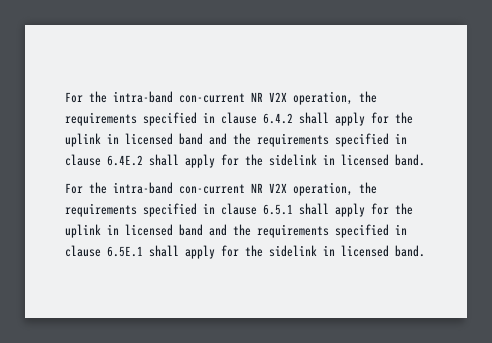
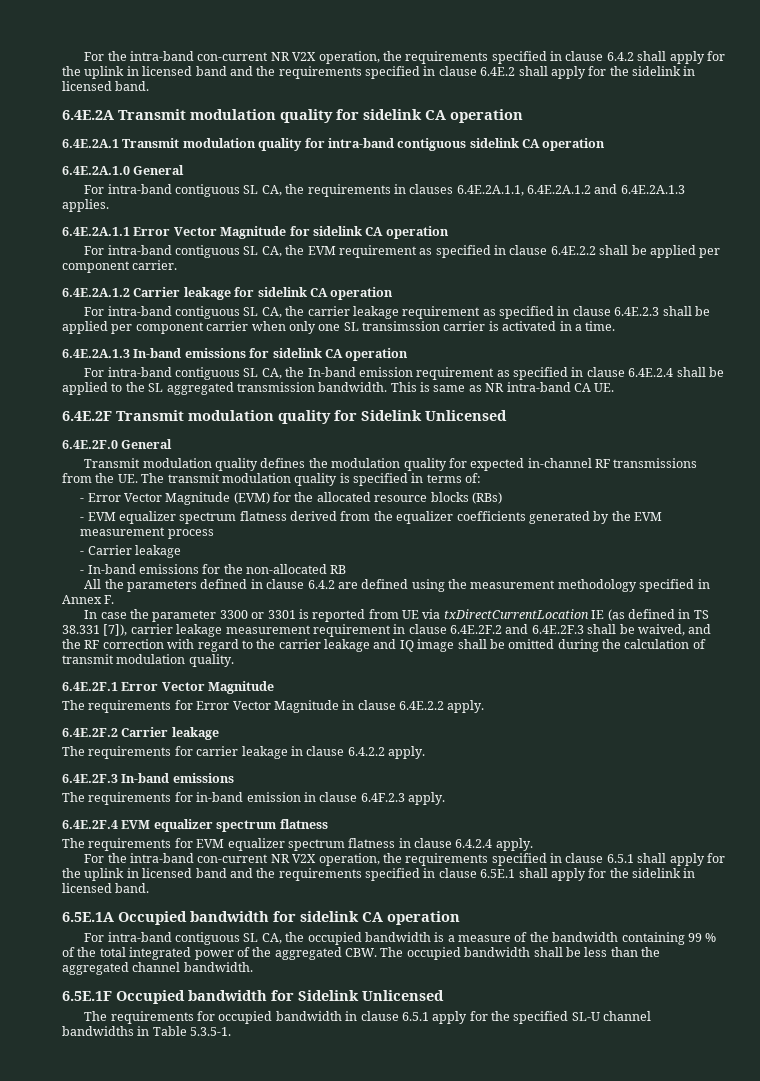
+ 6.4E.2A Transmit modulation quality for sidelink CA operation
+ 6.4E.2A.1 Transmit modulation quality for intra-band contiguous sidelink CA operation
+ 6.4E.2A.1.0 General
+ For intra-band contiguous SL CA, the requirements in clauses 6.4E.2A.1.1, 6.4E.2A.1.2 and 6.4E.2A.1.3 applies.
+ 6.4E.2A.1.1 Error Vector Magnitude for sidelink CA operation
+ For intra-band contiguous SL CA, the EVM requirement as specified in clause 6.4E.2.2 shall be applied per component carrier.
+ 6.4E.2A.1.2 Carrier leakage for sidelink CA operation
+ For intra-band contiguous SL CA, the carrier leakage requirement as specified in clause 6.4E.2.3 shall be applied per component carrier when only one SL transimssion carrier is activated in a time.
+ 6.4E.2A.1.3 In-band emissions for sidelink CA operation
+ For intra-band contiguous SL CA, the In-band emission requirement as specified in clause 6.4E.2.4 shall be applied to the SL aggregated transmission bandwidth. This is same as NR intra-band CA UE.
+ 6.4E.2F Transmit modulation quality for Sidelink Unlicensed
+ 6.4E.2F.0 General
+ Transmit modulation quality defines the modulation quality for expected in-channel RF transmissions from the UE. The transmit modulation quality is specified in terms of:
+ - Error Vector Magnitude (EVM) for the allocated resource blocks (RBs)
+ - EVM equalizer spectrum flatness derived from the equalizer coefficients generated by the EVM measurement process
+ - Carrier leakage
+ - In-band emissions for the non-allocated RB
+ All the parameters defined in clause 6.4.2 are defined using the measurement methodology specified in Annex F.
+ In case the parameter 3300 or 3301 is reported from UE via txDirectCurrentLocation IE (as defined in TS 38.331 [7]), carrier leakage measurement requirement in clause 6.4E.2F.2 and 6.4E.2F.3 shall be waived, and the RF correction with regard to the carrier leakage and IQ image shall be omitted during the calculation of transmit modulation quality.
+ 6.4E.2F.1 Error Vector Magnitude
+ The requirements for Error Vector Magnitude in clause 6.4E.2.2 apply.
+ 6.4E.2F.2 Carrier leakage
+ The requirements for carrier leakage in clause 6.4.2.2 apply.
+ 6.4E.2F.3 In-band emissions
+ The requirements for in-band emission in clause 6.4F.2.3 apply.
+ 6.4E.2F.4 EVM equalizer spectrum flatness
+ The requirements for EVM equalizer spectrum flatness in clause 6.4.2.4 apply.
+ 6.5E.1A Occupied bandwidth for sidelink CA operation
+ For intra-band contiguous SL CA, the occupied bandwidth is a measure of the bandwidth containing 99 % of the total integrated power of the aggregated CBW. The occupied bandwidth shall be less than the aggregated channel bandwidth.
+ 6.5E.1F Occupied bandwidth for Sidelink Unlicensed
+ The requirements for occupied bandwidth in clause 6.5.1 apply for the specified SL-U channel bandwidths in Table 5.3.5-1.

